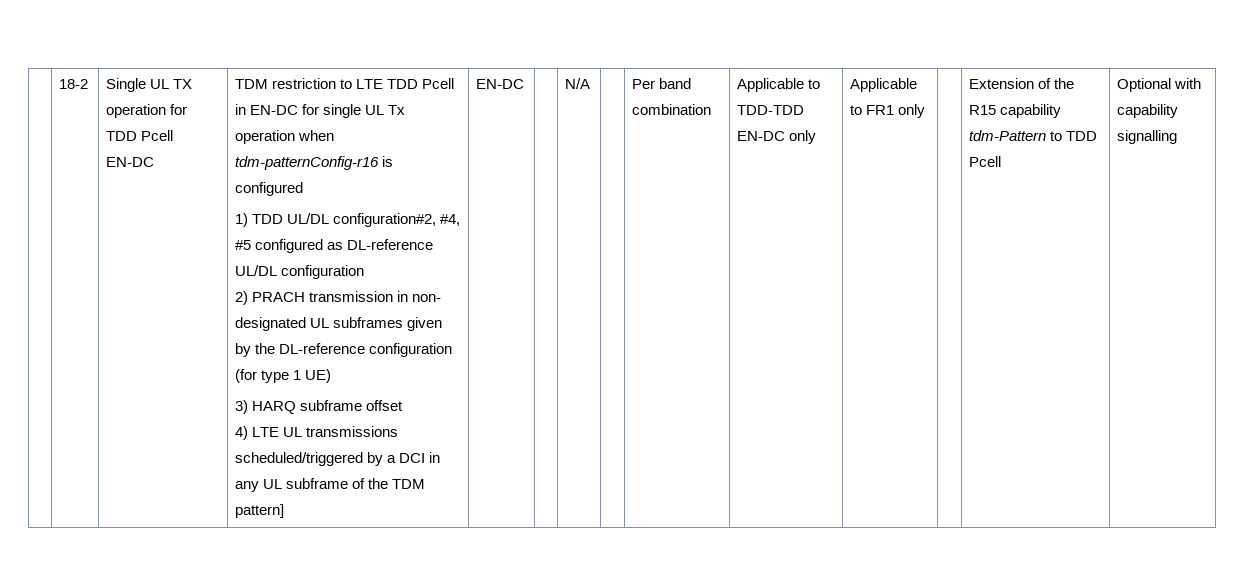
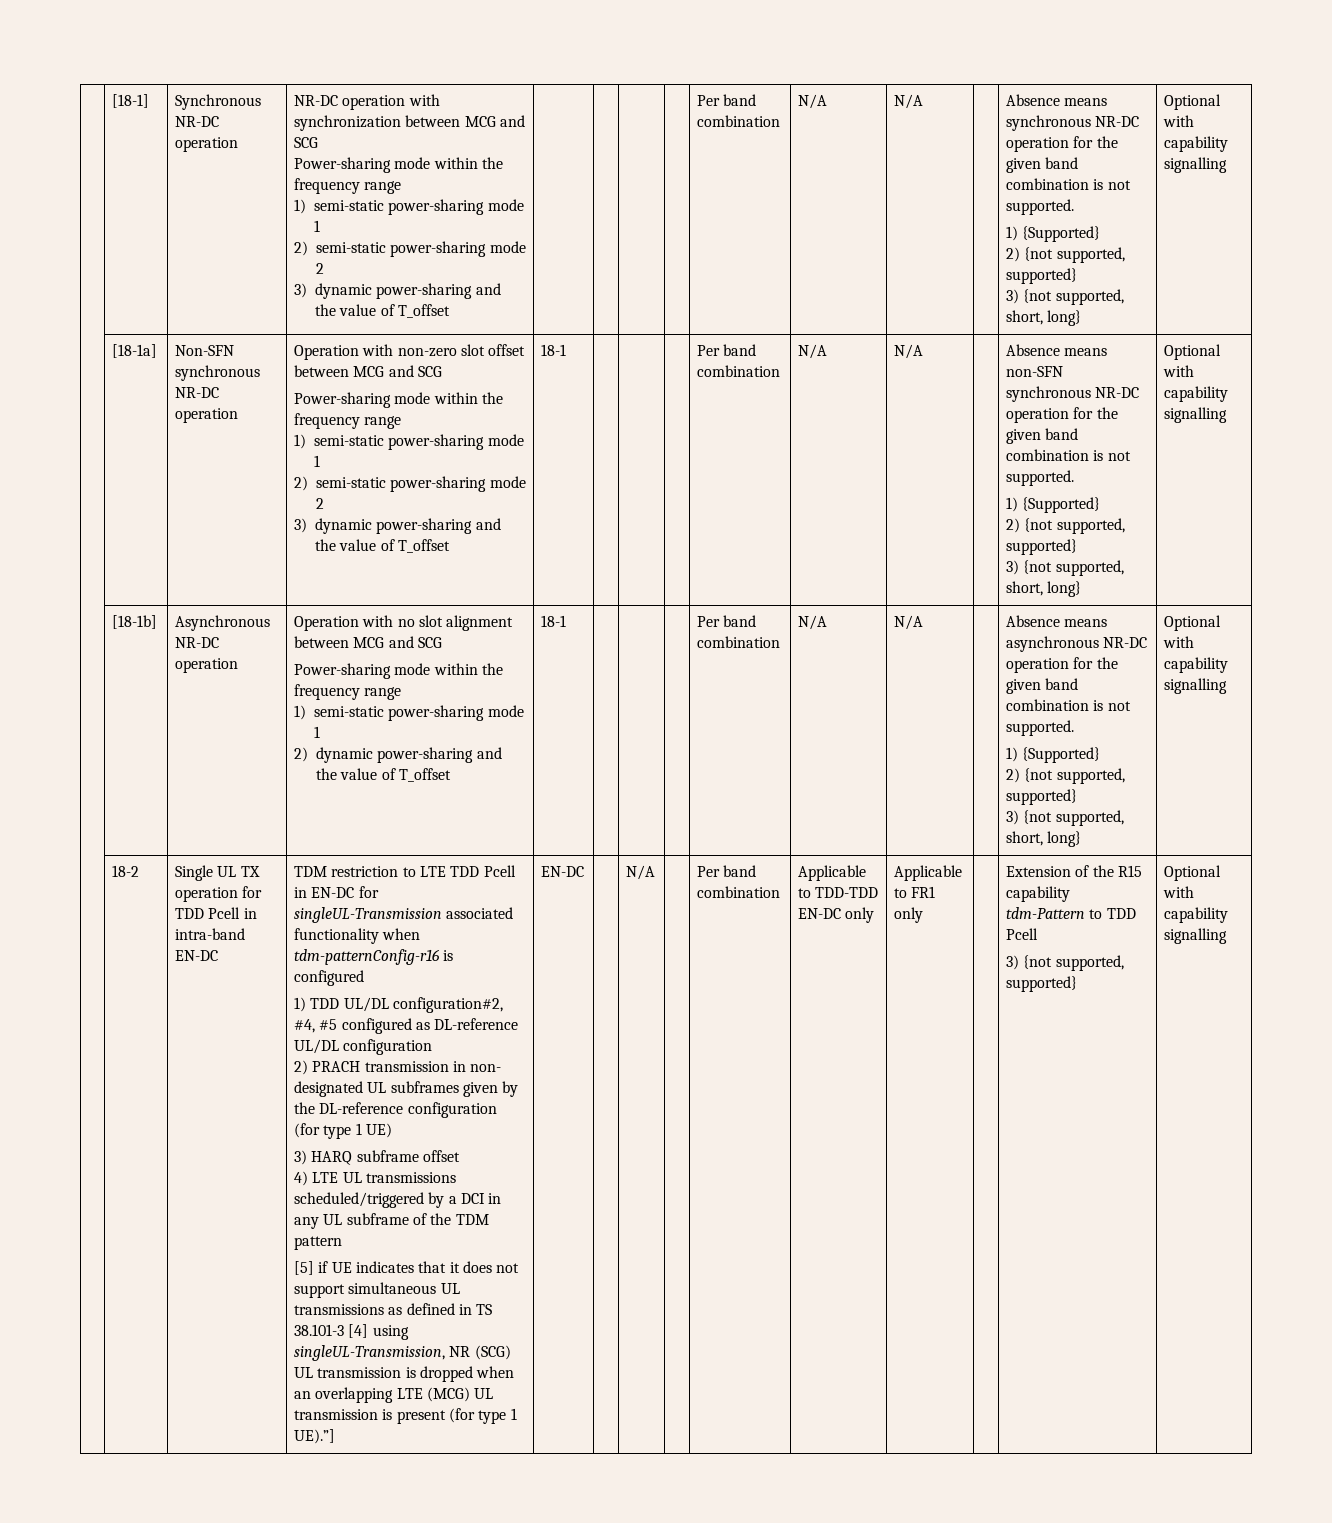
+ [18-1] | Synchronous NR-DC operation | NR-DC operation with synchronization between MCG and SCG
+ Power-sharing mode within the frequency range
+ 1) semi-static power-sharing mode 1
+ 2) semi-static power-sharing mode 2
+ 3) dynamic power-sharing and the value of T_offset | | | | | Per band combination | N/A | N/A | | Absence means synchronous NR-DC operation for the given band combination is not supported.
+ 1) {Supported}
+ 2) {not supported, supported}
+ 3) {not supported, short, long} | Optional with capability signalling
+ | [18-1a] | Non-SFN synchronous NR-DC operation | Operation with non-zero slot offset between MCG and SCG
+ Power-sharing mode within the frequency range
+ 1) semi-static power-sharing mode 1
+ 2) semi-static power-sharing mode 2
+ 3) dynamic power-sharing and the value of T_offset | 18-1 | | | | Per band combination | N/A | N/A | | Absence means non-SFN synchronous NR-DC operation for the given band combination is not supported.
+ 1) {Supported}
+ 2) {not supported, supported}
+ 3) {not supported, short, long} | Optional with capability signalling
+ | [18-1b] | Asynchronous NR-DC operation | Operation with no slot alignment between MCG and SCG
+ Power-sharing mode within the frequency range
+ 1) semi-static power-sharing mode 1
+ 2) dynamic power-sharing and the value of T_offset | 18-1 | | | | Per band combination | N/A | N/A | | Absence means asynchronous NR-DC operation for the given band combination is not supported.
+ 1) {Supported}
+ 2) {not supported, supported}
+ 3) {not supported, short, long} | Optional with capability signalling
- Single UL TX operation for TDD Pcell EN-DC
+ Single UL TX operation for TDD Pcell in intra-band EN-DC
- TDM restriction to LTE TDD Pcell in EN-DC for single UL Tx operation when tdm-patternConfig-r16 is configured
+ TDM restriction to LTE TDD Pcell in EN-DC for singleUL-Transmission associated functionality when tdm-patternConfig-r16 is configured
- 4) LTE UL transmissions scheduled/triggered by a DCI in any UL subframe of the TDM pattern]
+ 4) LTE UL transmissions scheduled/triggered by a DCI in any UL subframe of the TDM pattern
+ [5] if UE indicates that it does not support simultaneous UL transmissions as defined in TS 38.101-3 [4] using singleUL-Transmission, NR (SCG) UL transmission is dropped when an overlapping LTE (MCG) UL transmission is present (for type 1 UE).”]
+ 3) {not supported, supported}

